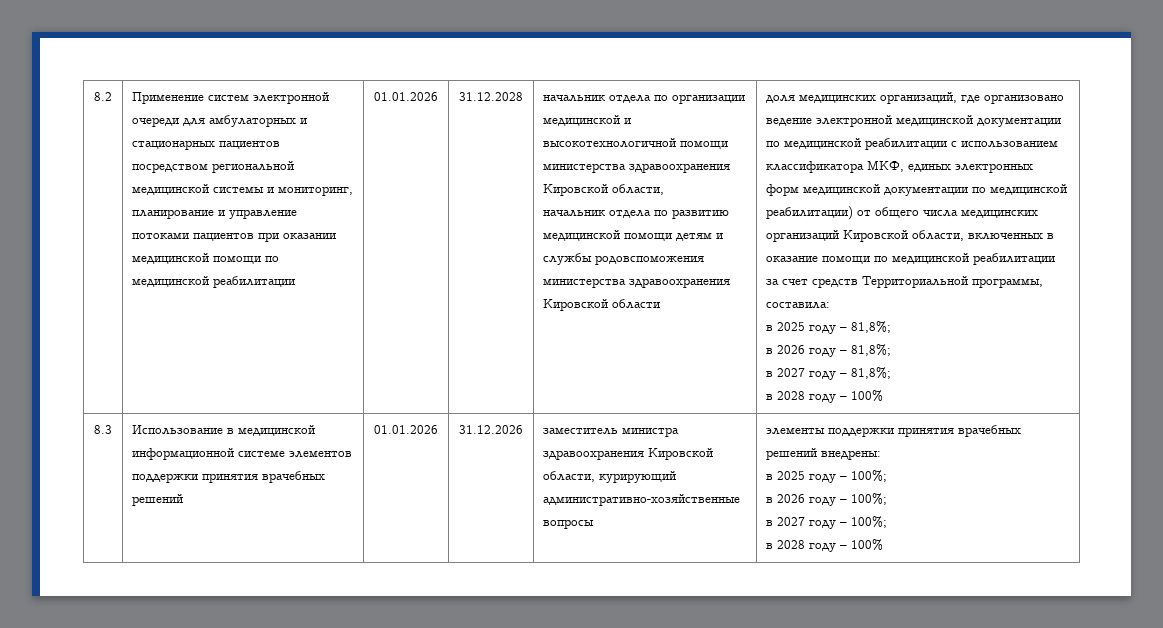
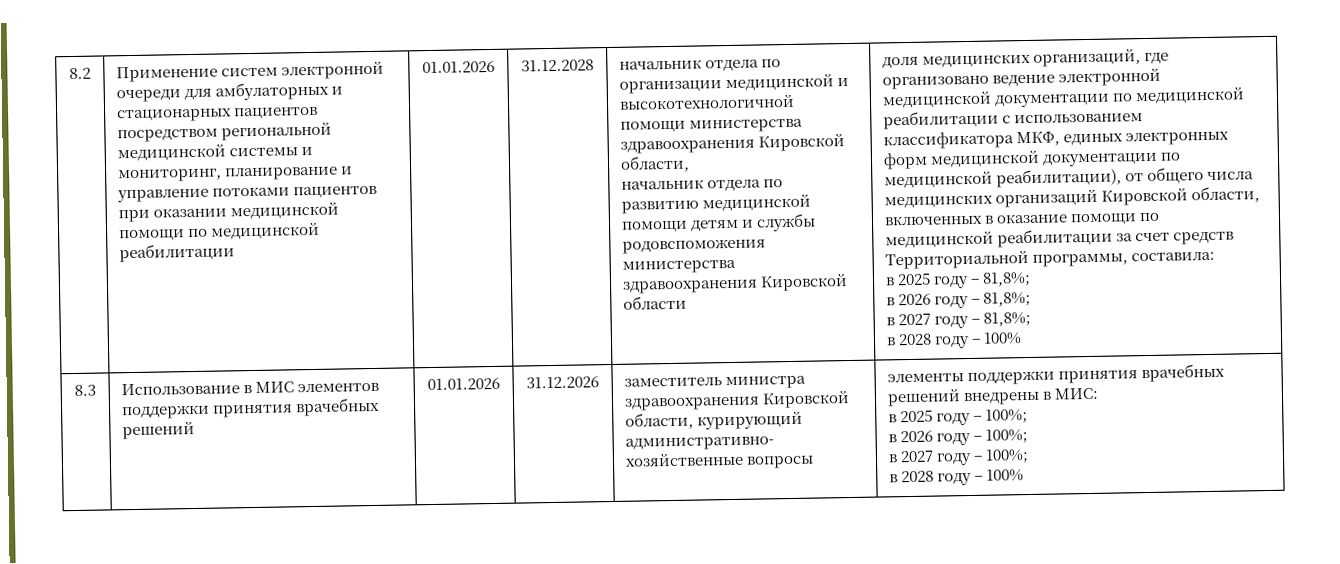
- доля медицинских организаций, где организовано ведение электронной медицинской документации по медицинской реабилитации с использованием классификатора МКФ, единых электронных форм медицинской документации по медицинской реабилитации) от общего числа медицинских организаций Кировской области, включенных в оказание помощи по медицинской реабилитации за счет средств Территориальной программы, составила:
+ доля медицинских организаций, где организовано ведение электронной медицинской документации по медицинской реабилитации с использованием классификатора МКФ, единых электронных форм медицинской документации по медицинской реабилитации), от общего числа медицинских организаций Кировской области, включенных в оказание помощи по медицинской реабилитации за счет средств Территориальной программы, составила:
- Использование в медицинской информационной системе элементов поддержки принятия врачебных решений
+ Использование в МИС элементов поддержки принятия врачебных решений
- элементы поддержки принятия врачебных решений внедрены:
+ элементы поддержки принятия врачебных решений внедрены в МИС:

